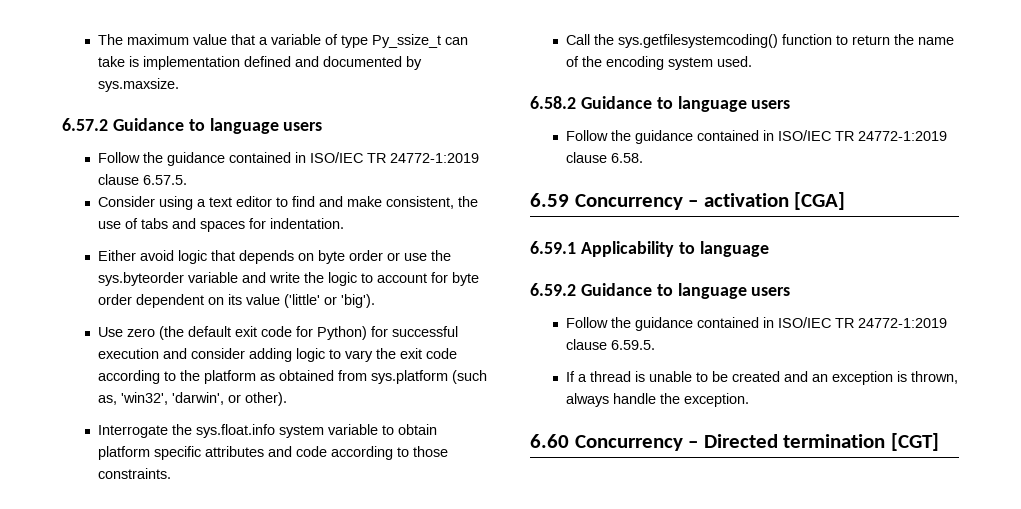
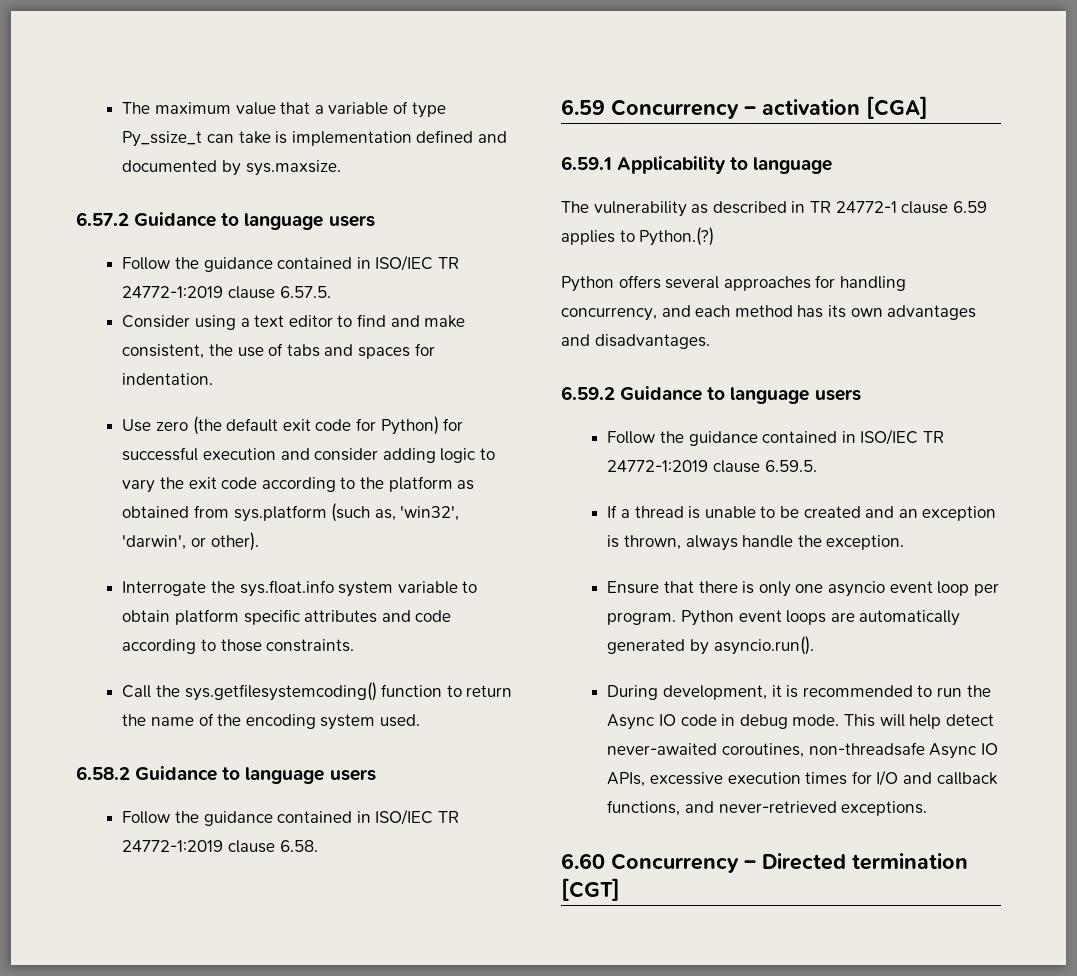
- Either avoid logic that depends on byte order or use the sys.byteorder variable and write the logic to account for byte order dependent on its value ('little' or 'big').
+ The vulnerability as described in TR 24772-1 clause 6.59 applies to Python.(?)
+ Python offers several approaches for handling concurrency, and each method has its own advantages and disadvantages.
+ Ensure that there is only one asyncio event loop per program. Python event loops are automatically generated by asyncio.run().
+ During development, it is recommended to run the Async IO code in debug mode. This will help detect never-awaited coroutines, non-threadsafe Async IO APIs, excessive execution times for I/O and callback functions, and never-retrieved exceptions.

